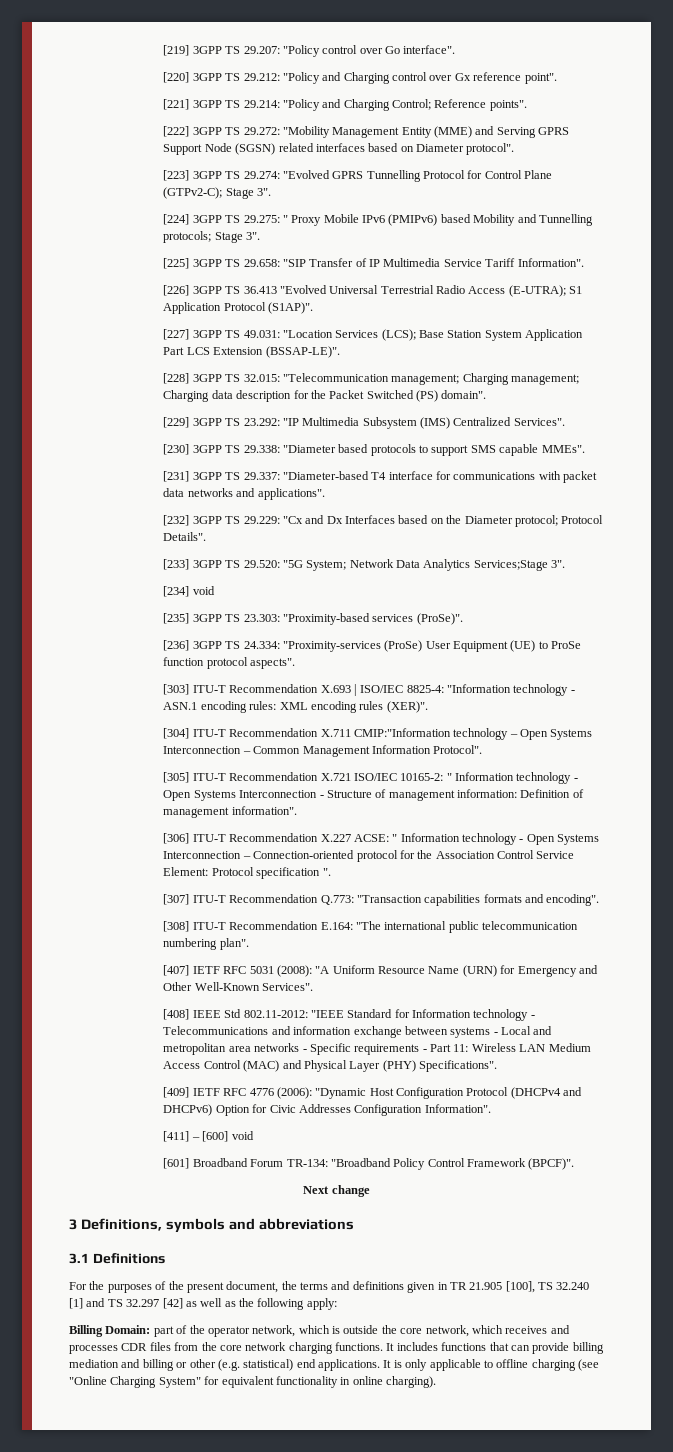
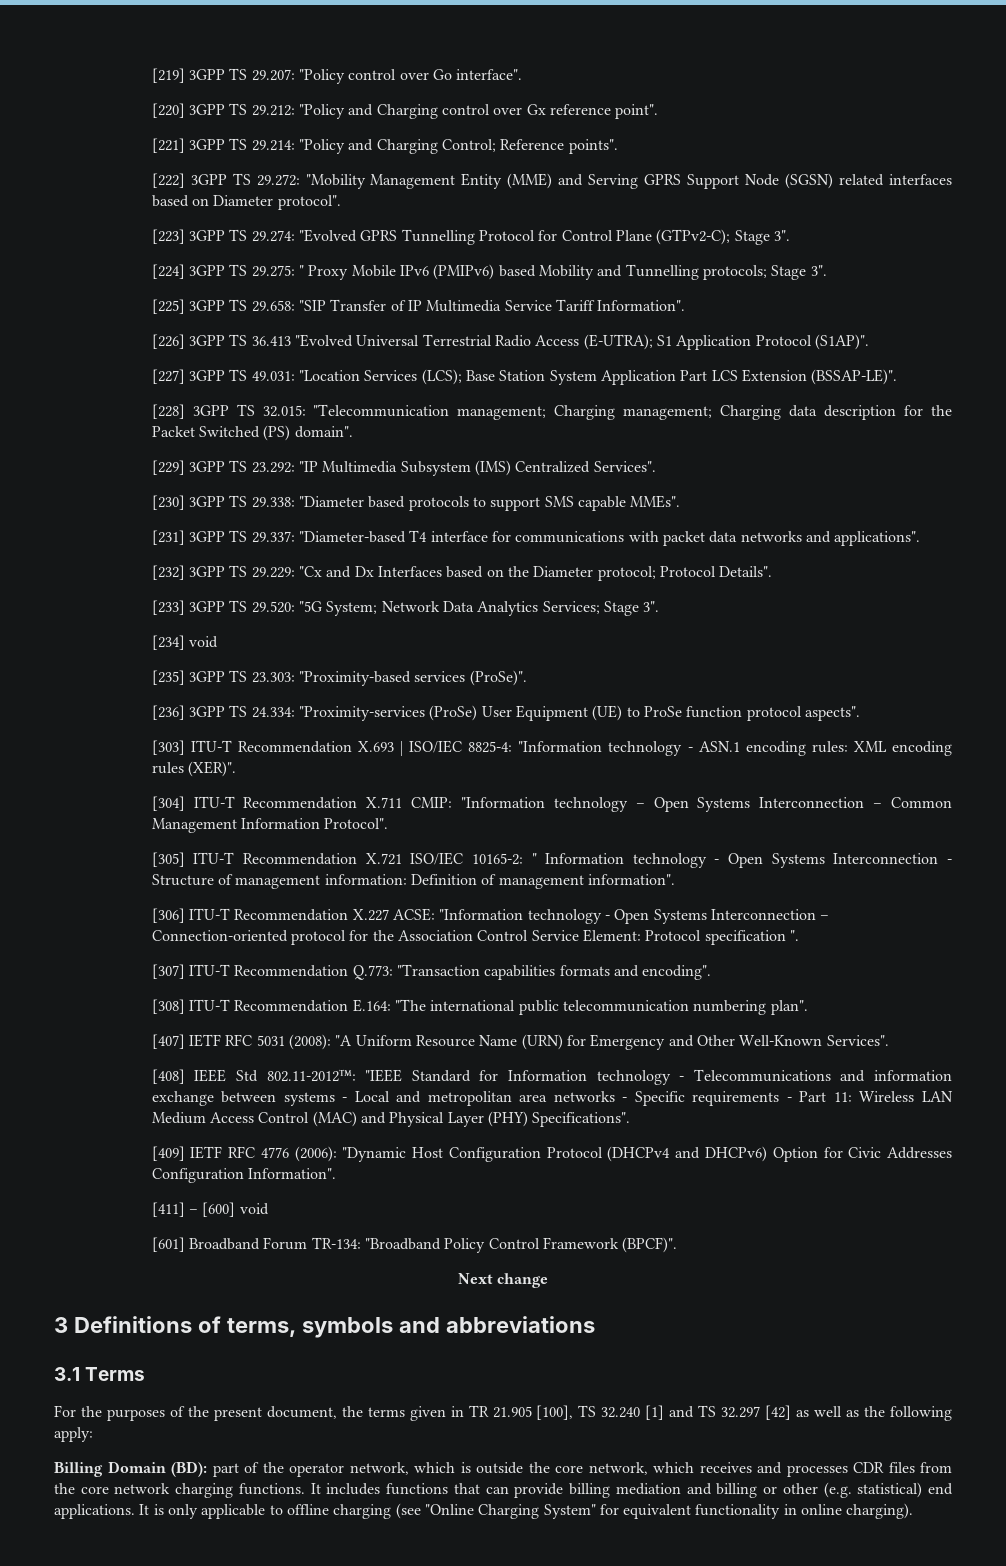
- [233] 3GPP TS 29.520: "5G System; Network Data Analytics Services;Stage 3".
+ [233] 3GPP TS 29.520: "5G System; Network Data Analytics Services; Stage 3".
- [304] ITU-T Recommendation X.711 CMIP:"Information technology – Open Systems Interconnection – Common Management Information Protocol".
+ [304] ITU-T Recommendation X.711 CMIP: "Information technology – Open Systems Interconnection – Common Management Information Protocol".
- [306] ITU-T Recommendation X.227 ACSE: " Information technology - Open Systems Interconnection – Connection-oriented protocol for the Association Control Service Element: Protocol specification ".
+ [306] ITU-T Recommendation X.227 ACSE: "Information technology - Open Systems Interconnection – Connection-oriented protocol for the Association Control Service Element: Protocol specification ".
- [408] IEEE Std 802.11-2012: "IEEE Standard for Information technology - Telecommunications and information exchange between systems - Local and metropolitan area networks - Specific requirements - Part 11: Wireless LAN Medium Access Control (MAC) and Physical Layer (PHY) Specifications".
+ [408] IEEE Std 802.11-2012™: "IEEE Standard for Information technology - Telecommunications and information exchange between systems - Local and metropolitan area networks - Specific requirements - Part 11: Wireless LAN Medium Access Control (MAC) and Physical Layer (PHY) Specifications".
- 3 Definitions, symbols and abbreviations
+ 3 Definitions of terms, symbols and abbreviations
- 3.1 Definitions
+ 3.1 Terms
- For the purposes of the present document, the terms and definitions given in TR 21.905 [100], TS 32.240 [1] and TS 32.297 [42] as well as the following apply:
+ For the purposes of the present document, the terms given in TR 21.905 [100], TS 32.240 [1] and TS 32.297 [42] as well as the following apply:
- Billing Domain: part of the operator network, which is outside the core network, which receives and processes CDR files from the core network charging functions.
+ Billing Domain (BD): part of the operator network, which is outside the core network, which receives and processes CDR files from the core network charging functions.

